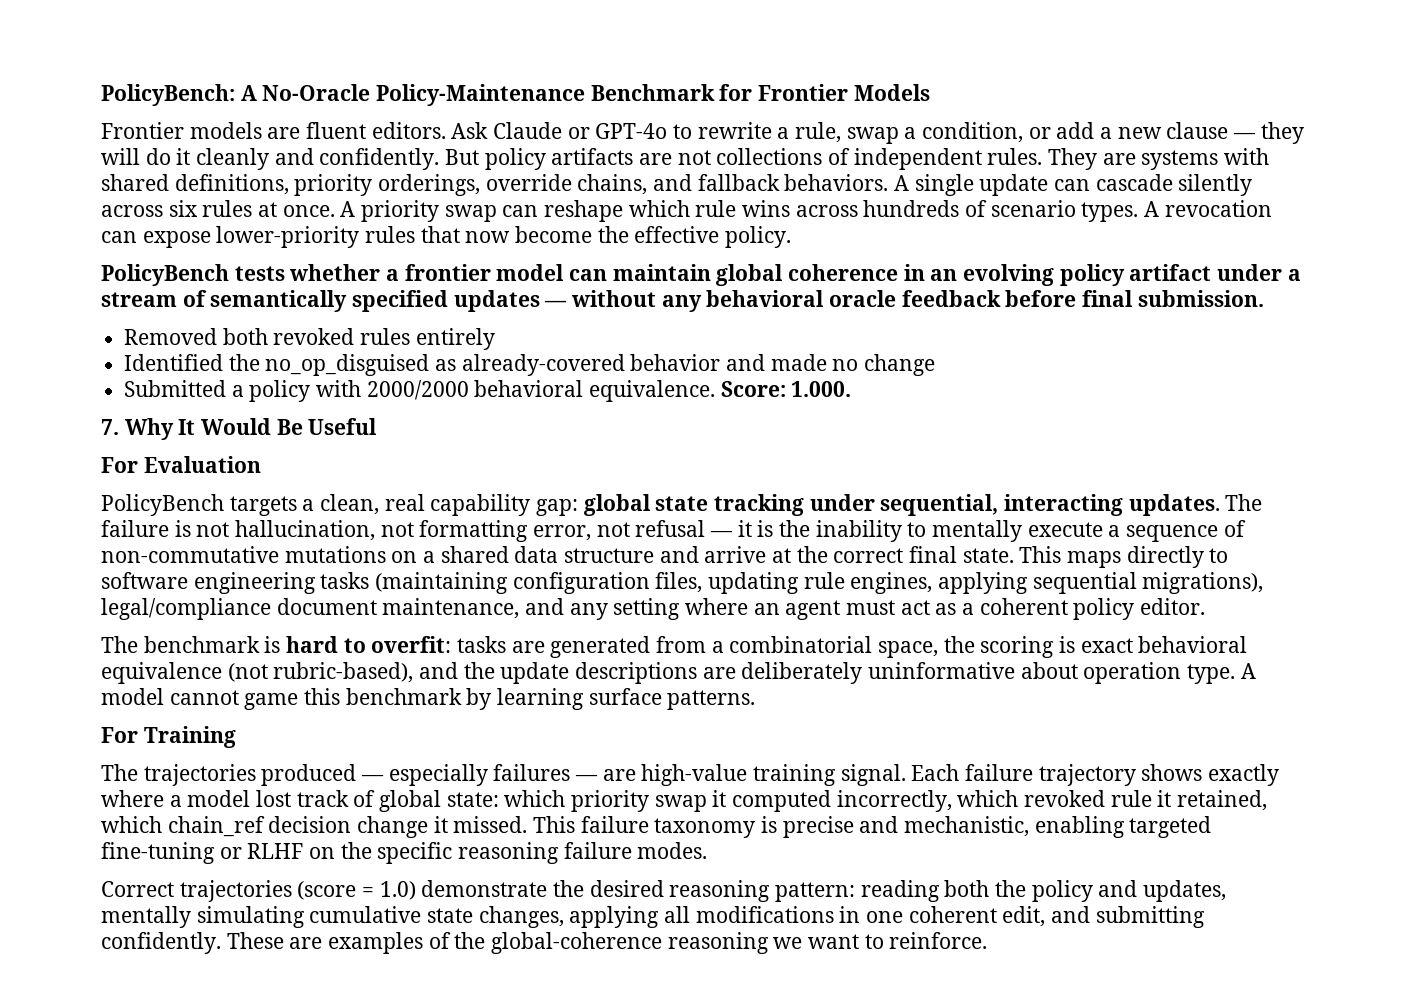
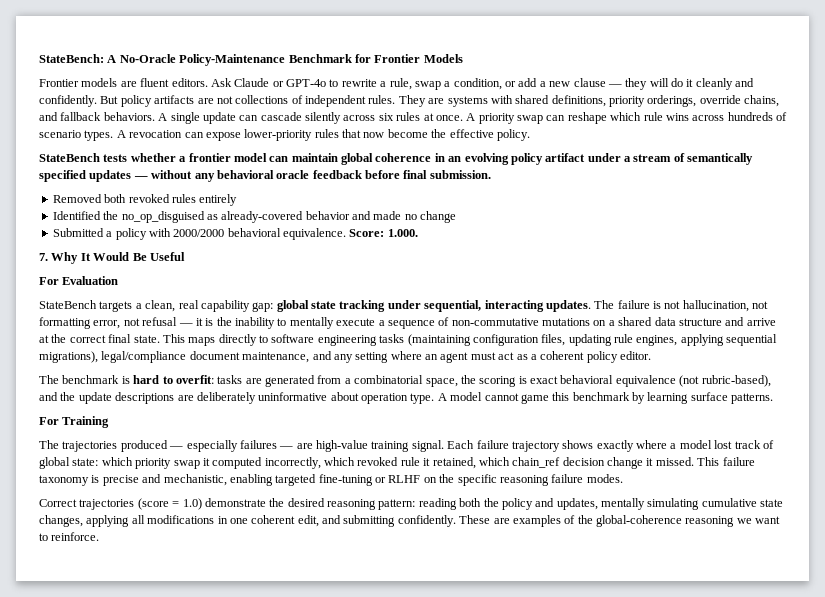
- PolicyBench: A No-Oracle Policy-Maintenance Benchmark for Frontier Models
+ StateBench: A No-Oracle Policy-Maintenance Benchmark for Frontier Models
- PolicyBench tests whether a frontier model can maintain global coherence in an evolving policy artifact under a stream of semantically specified updates — without any behavioral oracle feedback before final submission.
+ StateBench tests whether a frontier model can maintain global coherence in an evolving policy artifact under a stream of semantically specified updates — without any behavioral oracle feedback before final submission.
- PolicyBench targets a clean, real capability gap: global state tracking under sequential, interacting updates.
+ StateBench targets a clean, real capability gap: global state tracking under sequential, interacting updates.

